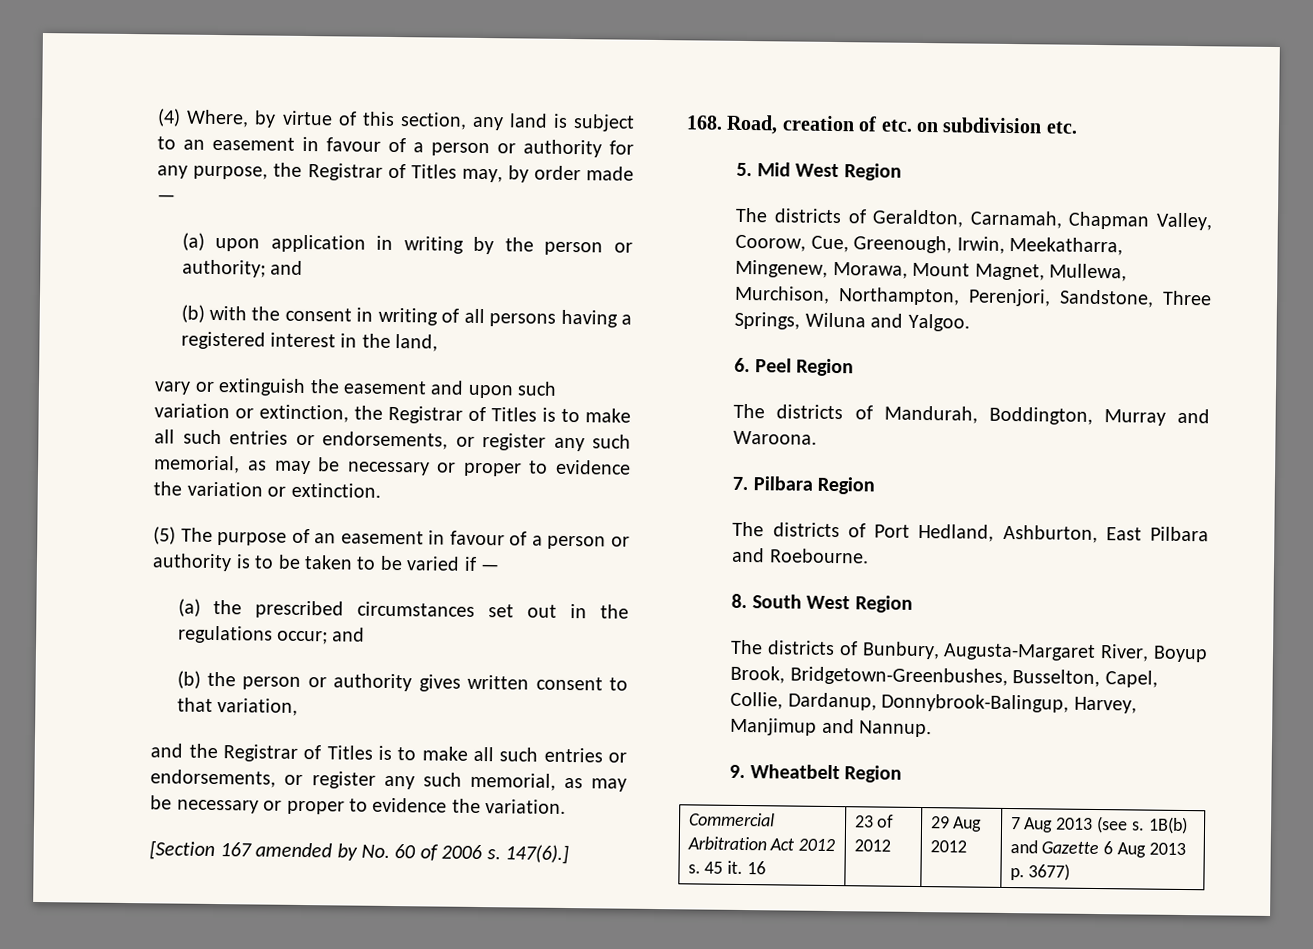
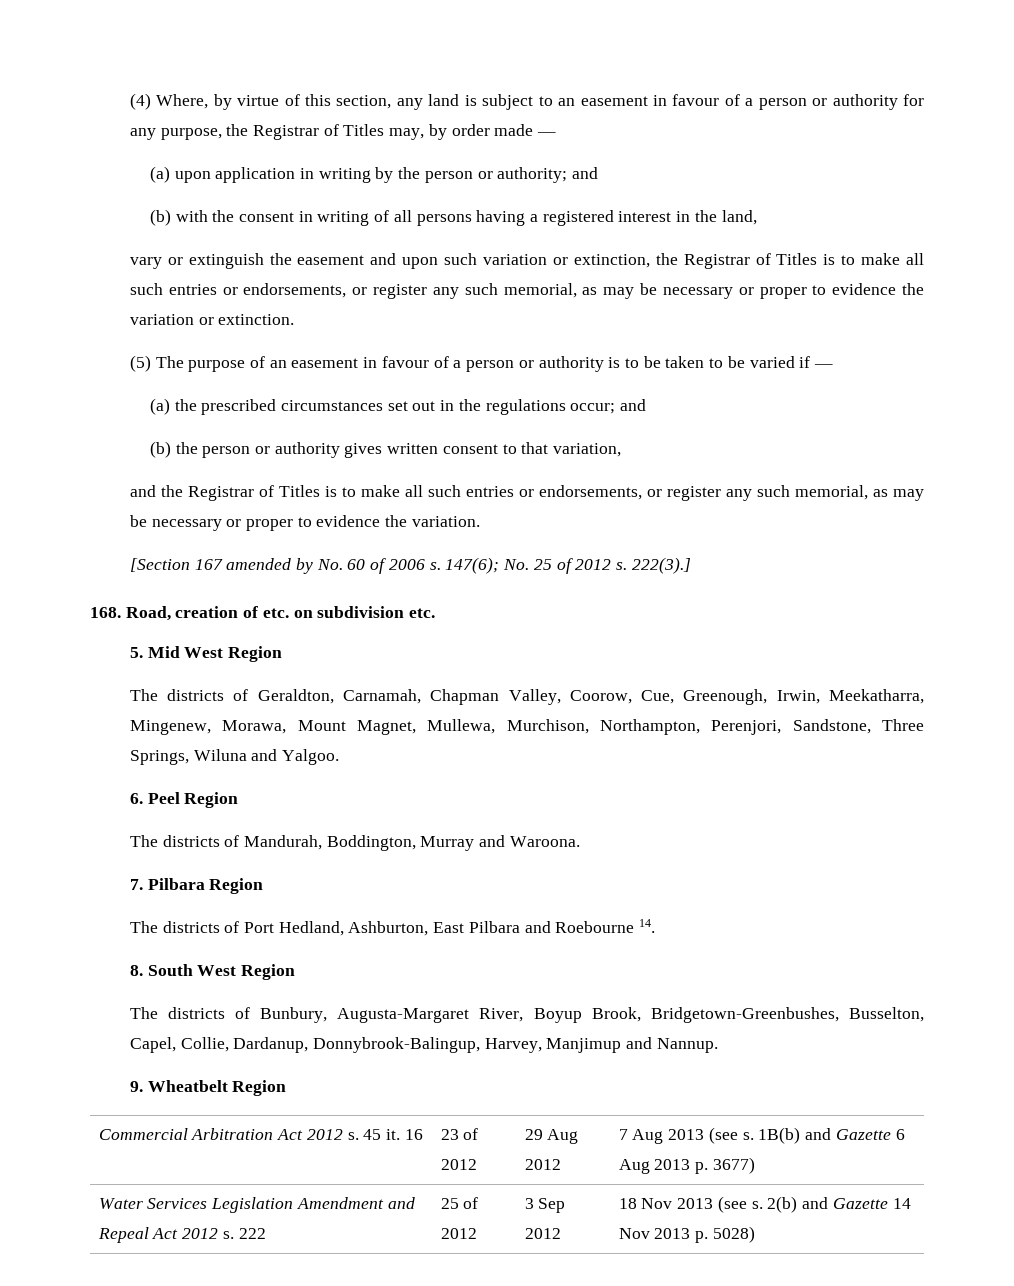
- 147(6).]
+ 147(6); No. 25 of 2012 s. 222(3).]
- The districts of Port Hedland, Ashburton, East Pilbara and Roebourne.
+ The districts of Port Hedland, Ashburton, East Pilbara and Roebourne 14.
+ Water Services Legislation Amendment and Repeal Act 2012 s. 222 | 25 of 2012 | 3 Sep 2012 | 18 Nov 2013 (see s. 2(b) and Gazette 14 Nov 2013 p. 5028)

